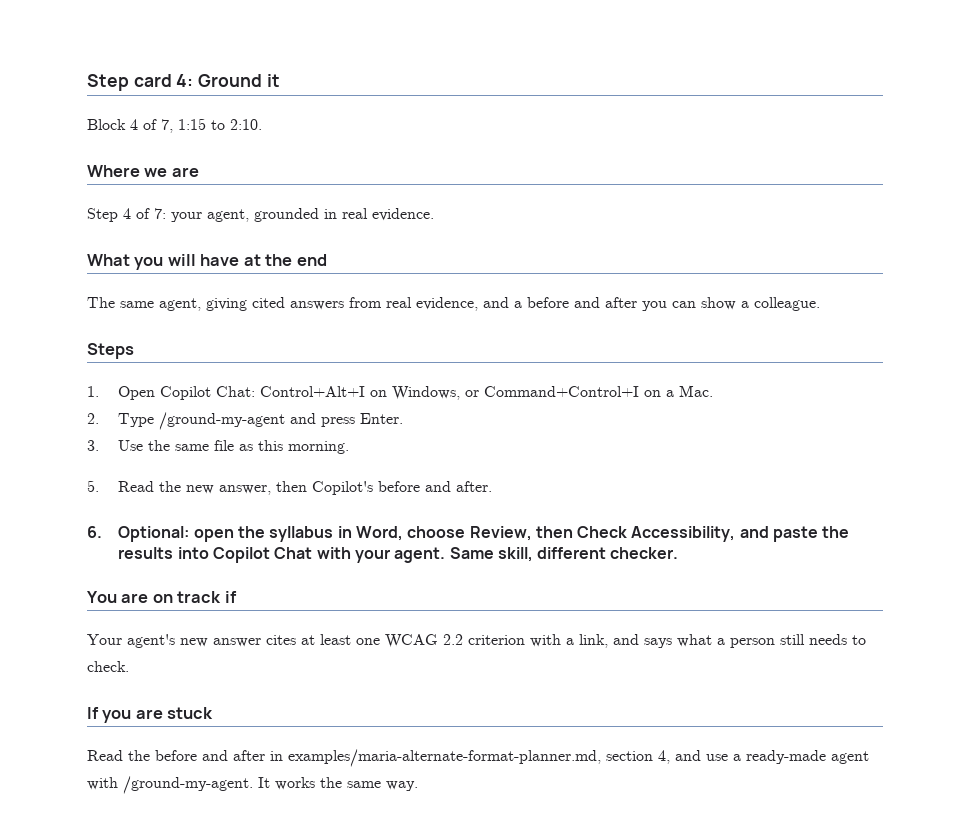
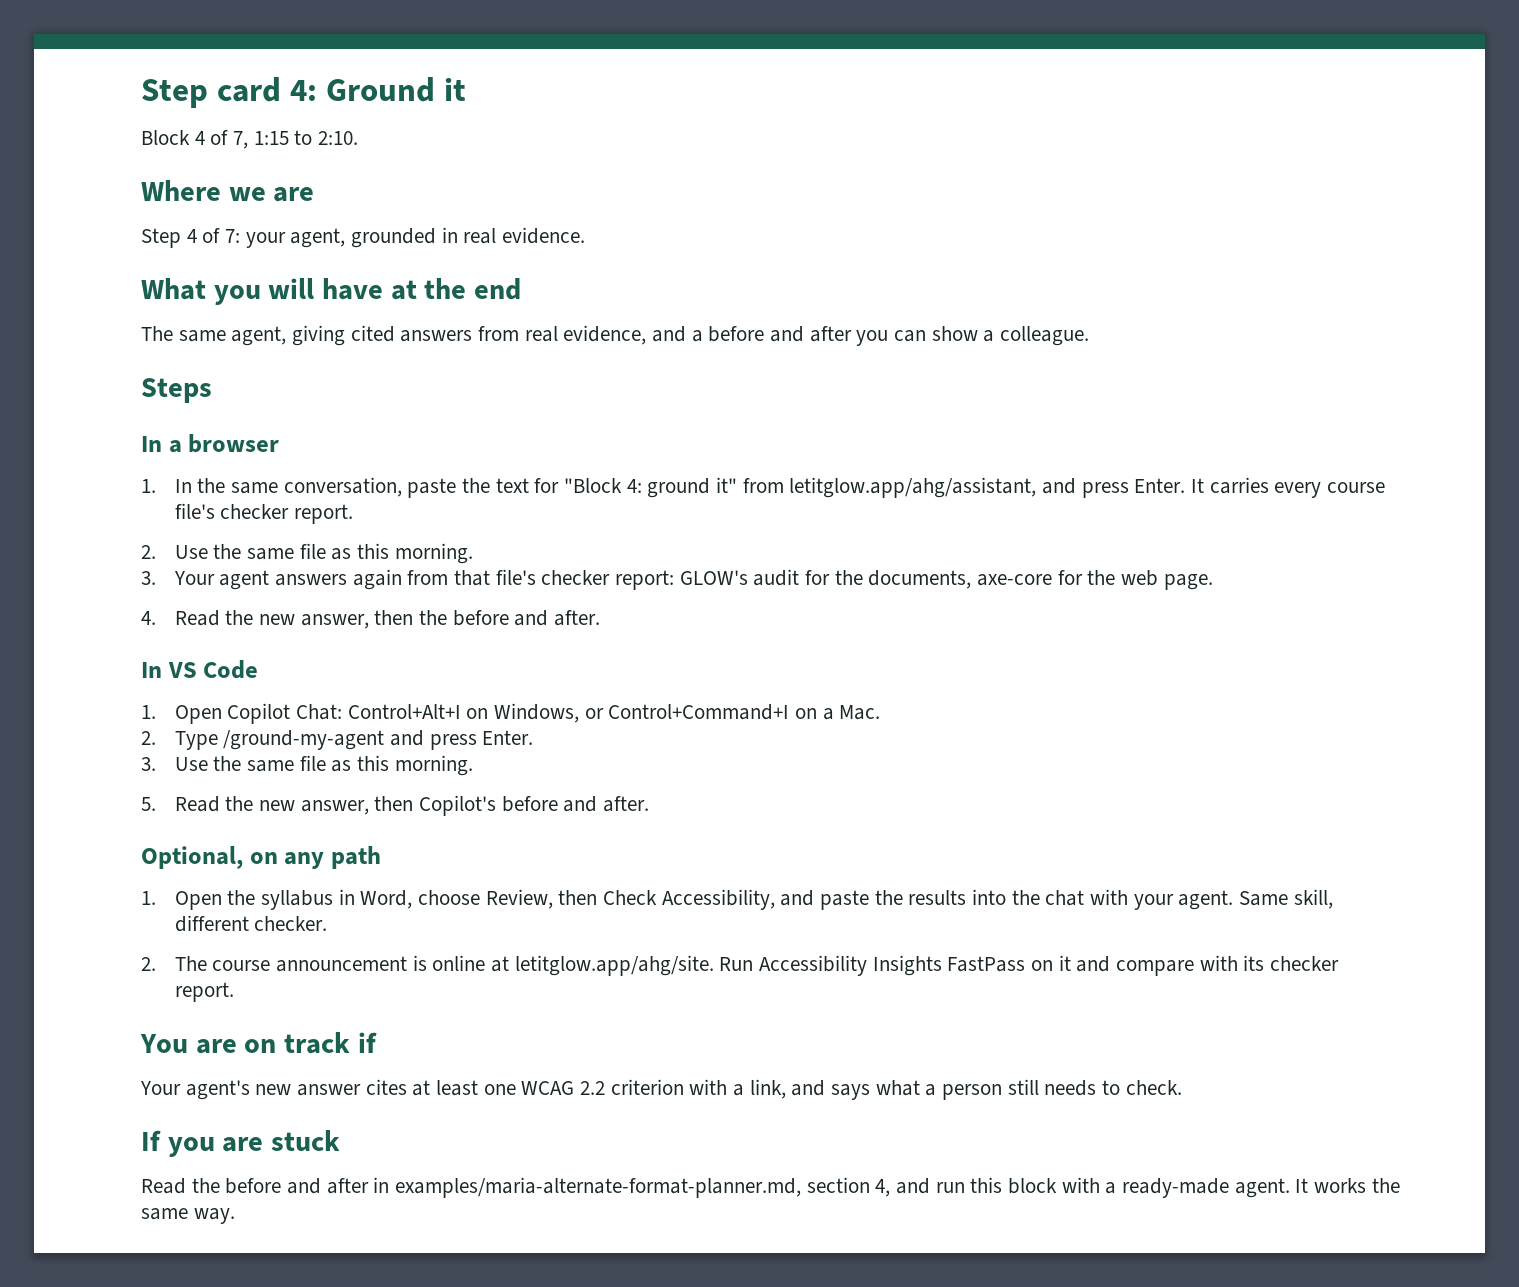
+ In a browser
+ 1. In the same conversation, paste the text for "Block 4: ground it" from letitglow.app/ahg/assistant, and press Enter. It carries every course file's checker report.
+ 2. Use the same file as this morning.
+ 3. Your agent answers again from that file's checker report: GLOW's audit for the documents, axe-core for the web page.
+ 4. Read the new answer, then the before and after.
+ In VS Code
- 1. Open Copilot Chat: Control+Alt+I on Windows, or Command+Control+I on a Mac.
+ 1. Open Copilot Chat: Control+Alt+I on Windows, or Control+Command+I on a Mac.
- 6. Optional: open the syllabus in Word, choose Review, then Check Accessibility, and paste the results into Copilot Chat with your agent.
+ Optional, on any path
+ 1. Open the syllabus in Word, choose Review, then Check Accessibility, and paste the results into the chat with your agent.
+ 2. The course announcement is online at letitglow.app/ahg/site. Run Accessibility Insights FastPass on it and compare with its checker report.
- Read the before and after in examples/maria-alternate-format-planner.md, section 4, and use a ready-made agent with /ground-my-agent.
+ Read the before and after in examples/maria-alternate-format-planner.md, section 4, and run this block with a ready-made agent.

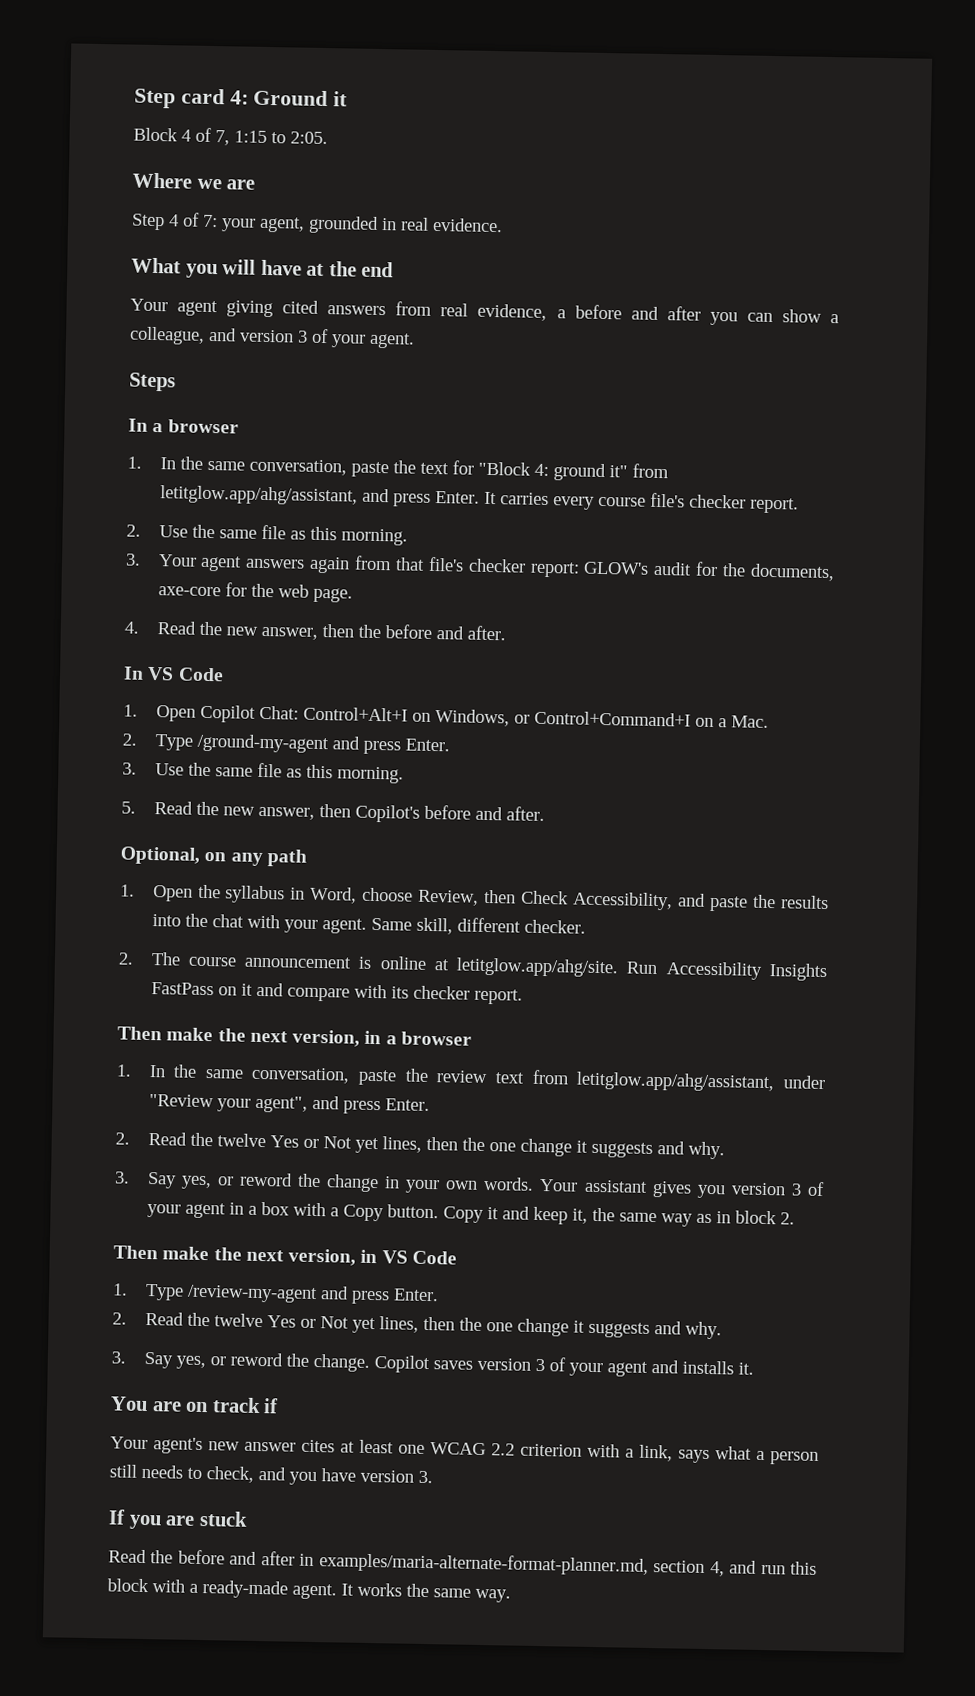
- Block 4 of 7, 1:15 to 2:10.
+ Block 4 of 7, 1:15 to 2:05.
- The same agent, giving cited answers from real evidence, and a before and after you can show a colleague.
+ Your agent giving cited answers from real evidence, a before and after you can show a colleague, and version 3 of your agent.
+ Then make the next version, in a browser
+ 1. In the same conversation, paste the review text from letitglow.app/ahg/assistant, under "Review your agent", and press Enter.
+ 2. Read the twelve Yes or Not yet lines, then the one change it suggests and why.
+ 3. Say yes, or reword the change in your own words. Your assistant gives you version 3 of your agent in a box with a Copy button. Copy it and keep it, the same way as in block 2.
+ Then make the next version, in VS Code
+ 1. Type /review-my-agent and press Enter.
+ 2. Read the twelve Yes or Not yet lines, then the one change it suggests and why.
+ 3. Say yes, or reword the change. Copilot saves version 3 of your agent and installs it.
- Your agent's new answer cites at least one WCAG 2.2 criterion with a link, and says what a person still needs to check.
+ Your agent's new answer cites at least one WCAG 2.2 criterion with a link, says what a person still needs to check, and you have version 3.

